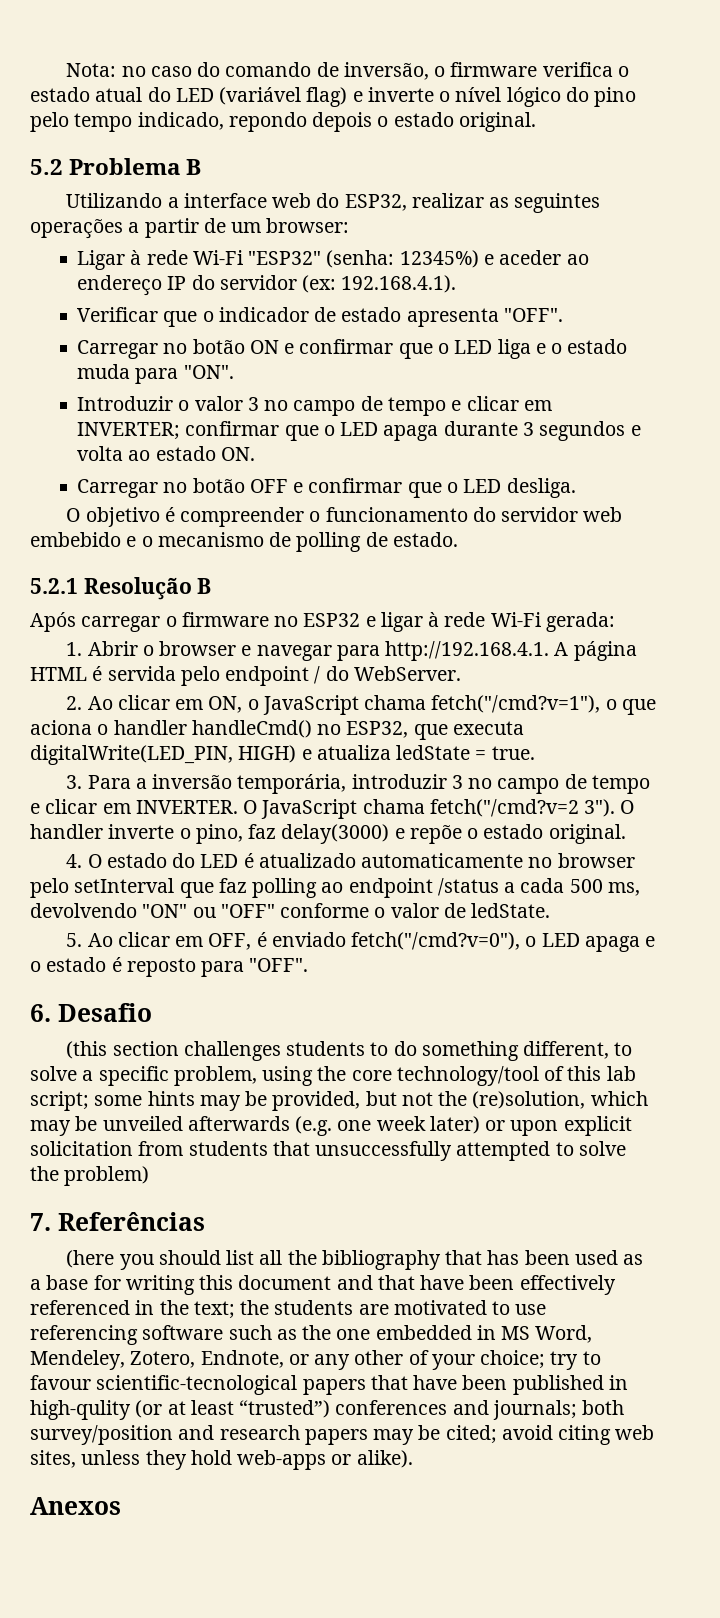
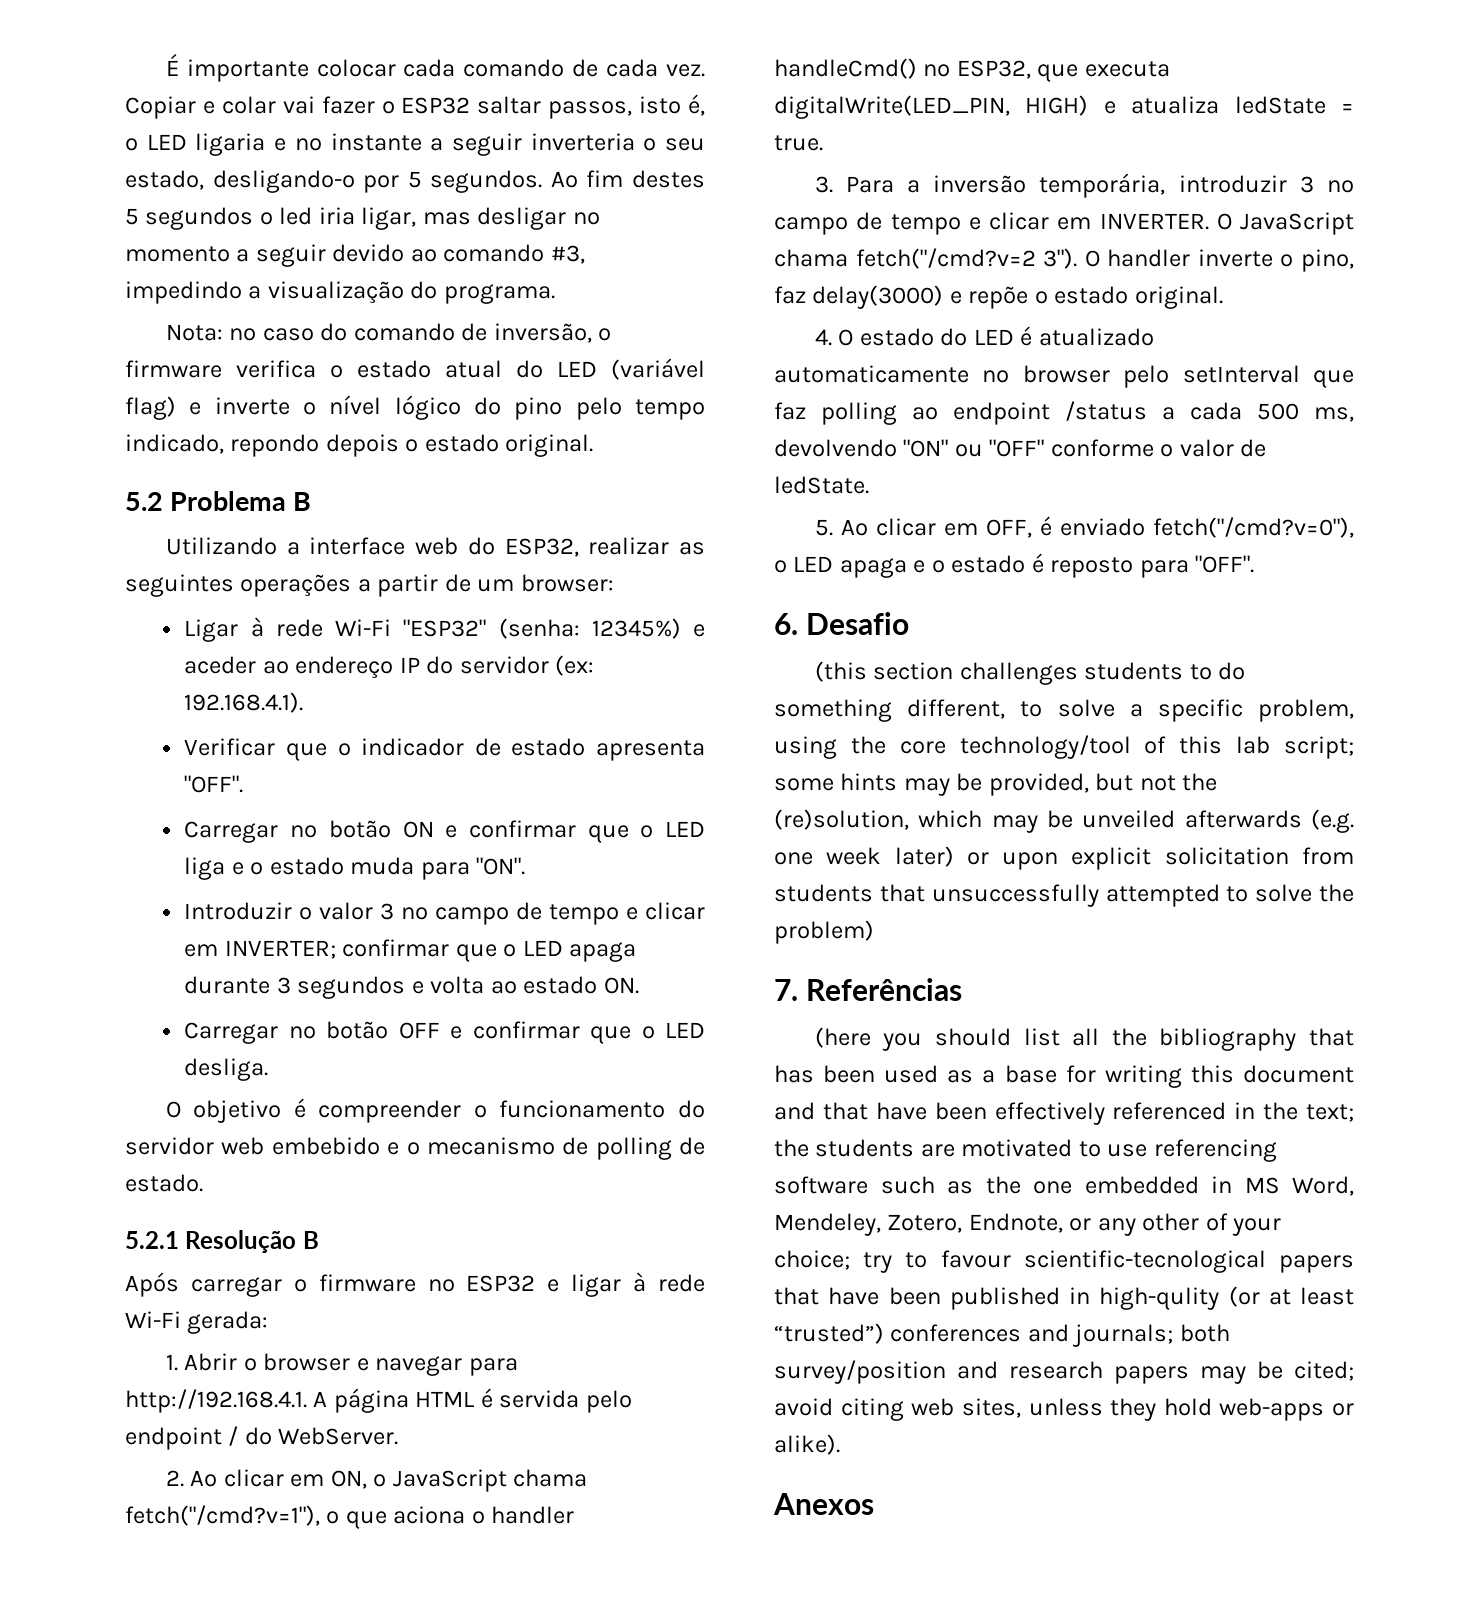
+ É importante colocar cada comando de cada vez. Copiar e colar vai fazer o ESP32 saltar passos, isto é, o LED ligaria e no instante a seguir inverteria o seu estado, desligando-o por 5 segundos. Ao fim destes 5 segundos o led iria ligar, mas desligar no momento a seguir devido ao comando #3, impedindo a visualização do programa.

